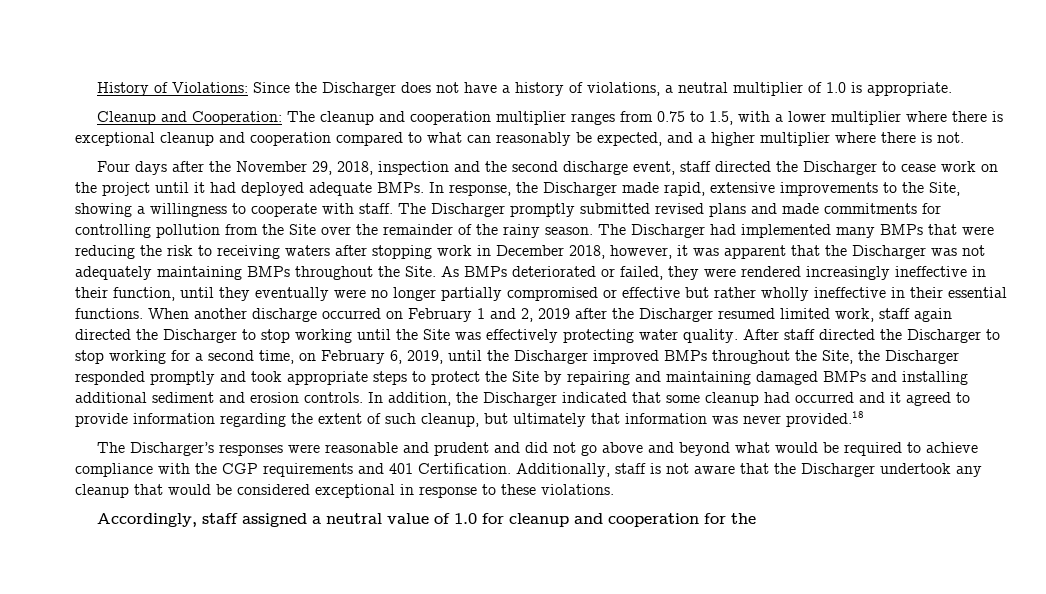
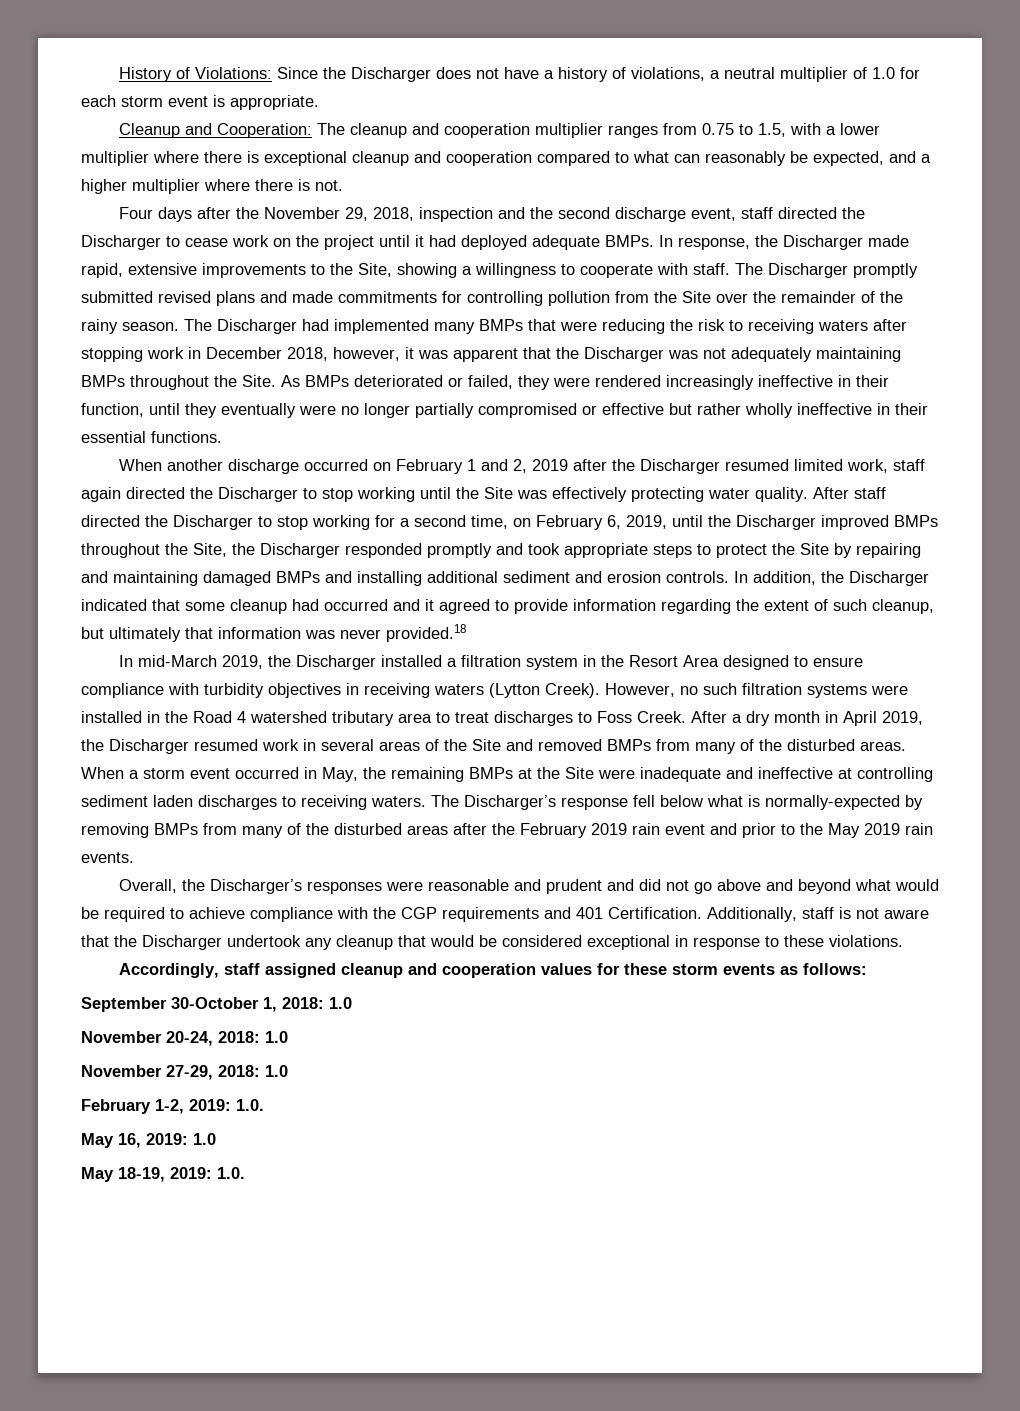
- History of Violations: Since the Discharger does not have a history of violations, a neutral multiplier of 1.0 is appropriate.
+ History of Violations: Since the Discharger does not have a history of violations, a neutral multiplier of 1.0 for each storm event is appropriate.
- As BMPs deteriorated or failed, they were rendered increasingly ineffective in their function, until they eventually were no longer partially compromised or effective but rather wholly ineffective in their essential functions. When another discharge occurred on February 1 and 2, 2019 after the Discharger resumed limited work, staff again directed the Discharger to stop working until the Site was effectively protecting water quality.
+ As BMPs deteriorated or failed, they were rendered increasingly ineffective in their function, until they eventually were no longer partially compromised or effective but rather wholly ineffective in their essential functions.
+ When another discharge occurred on February 1 and 2, 2019 after the Discharger resumed limited work, staff again directed the Discharger to stop working until the Site was effectively protecting water quality.
- The Discharger’s responses were reasonable and prudent and did not go above and beyond what would be required to achieve compliance with the CGP requirements and 401 Certification.
+ In mid-March 2019, the Discharger installed a filtration system in the Resort Area designed to ensure compliance with turbidity objectives in receiving waters (Lytton Creek). However, no such filtration systems were installed in the Road 4 watershed tributary area to treat discharges to Foss Creek. After a dry month in April 2019, the Discharger resumed work in several areas of the Site and removed BMPs from many of the disturbed areas. When a storm event occurred in May, the remaining BMPs at the Site were inadequate and ineffective at controlling sediment laden discharges to receiving waters. The Discharger’s response fell below what is normally-expected by removing BMPs from many of the disturbed areas after the February 2019 rain event and prior to the May 2019 rain events.
+ Overall, the Discharger’s responses were reasonable and prudent and did not go above and beyond what would be required to achieve compliance with the CGP requirements and 401 Certification.
- Accordingly, staff assigned a neutral value of 1.0 for cleanup and cooperation for the
+ Accordingly, staff assigned cleanup and cooperation values for these storm events as follows:
+ September 30-October 1, 2018: 1.0
+ November 20-24, 2018: 1.0
+ November 27-29, 2018: 1.0
+ February 1-2, 2019: 1.0.
+ May 16, 2019: 1.0
+ May 18-19, 2019: 1.0.

